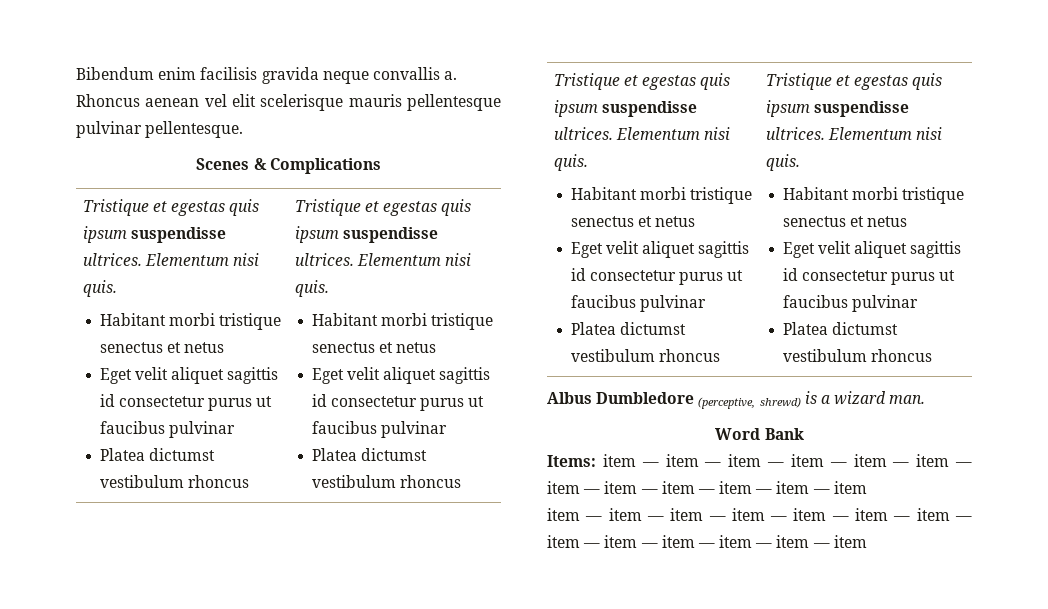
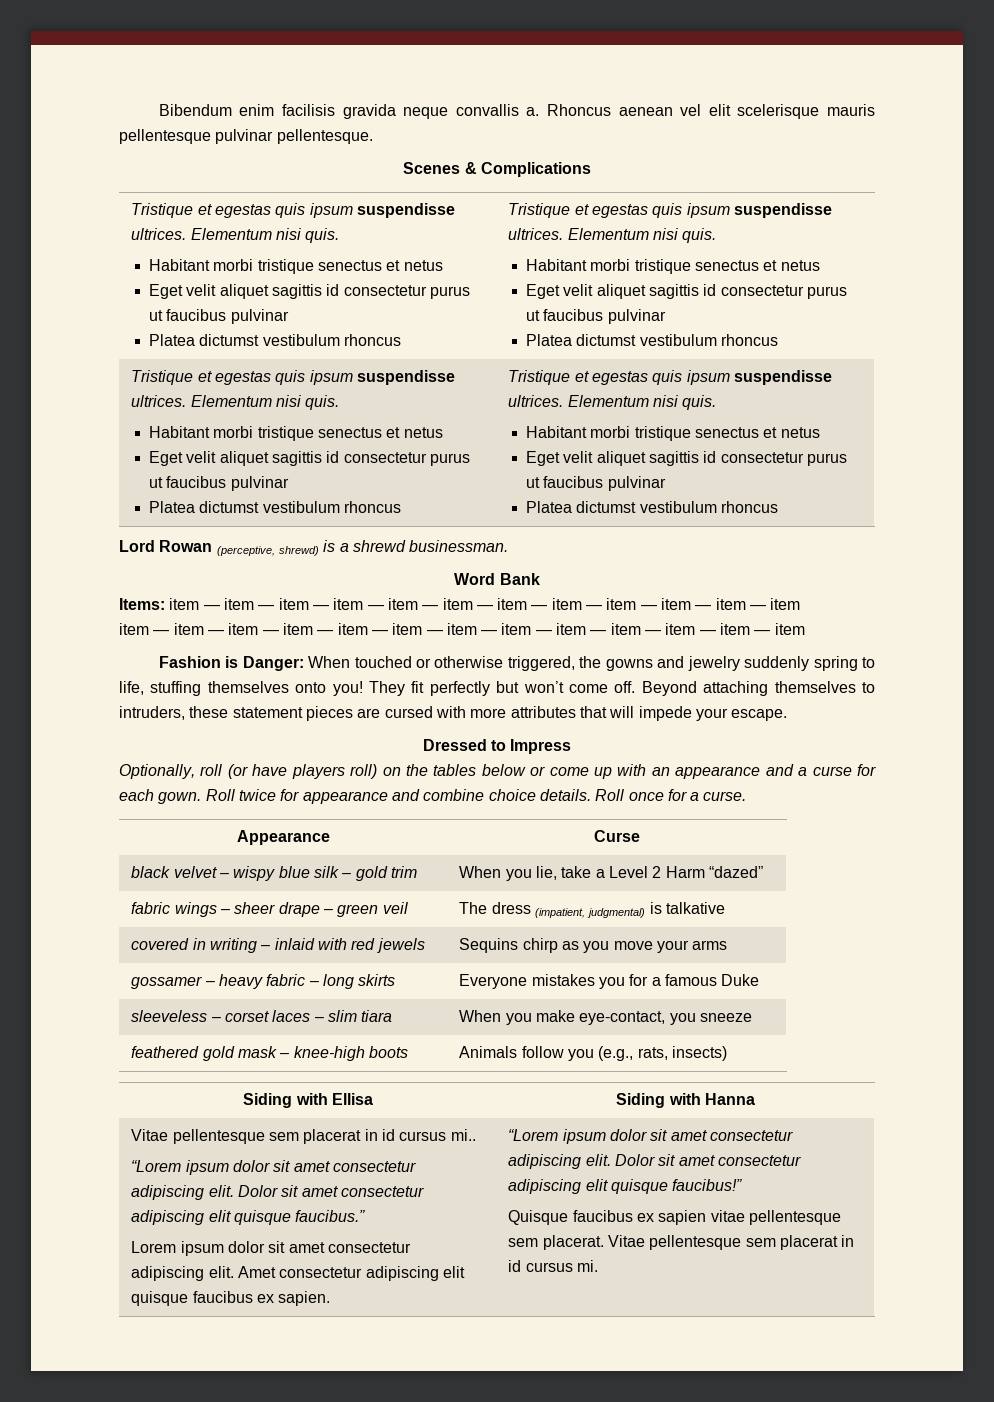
- Albus Dumbledore (perceptive, shrewd) is a wizard man.
+ Lord Rowan (perceptive, shrewd) is a shrewd businessman.
+ Fashion is Danger: When touched or otherwise triggered, the gowns and jewelry suddenly spring to life, stuffing themselves onto you! They fit perfectly but won’t come off. Beyond attaching themselves to intruders, these statement pieces are cursed with more attributes that will impede your escape.
+ Dressed to Impress
+ Optionally, roll (or have players roll) on the tables below or come up with an appearance and a curse for each gown. Roll twice for appearance and combine choice details. Roll once for a curse.
+ Appearance | Curse
+ black velvet – wispy blue silk – gold trim | When you lie, take a Level 2 Harm “dazed”
+ fabric wings – sheer drape – green veil | The dress (impatient, judgmental) is talkative
+ covered in writing – inlaid with red jewels | Sequins chirp as you move your arms
+ gossamer – heavy fabric – long skirts | Everyone mistakes you for a famous Duke
+ sleeveless – corset laces – slim tiara | When you make eye-contact, you sneeze
+ feathered gold mask – knee-high boots | Animals follow you (e.g., rats, insects)
+ Siding with Ellisa | Siding with Hanna
+ Vitae pellentesque sem placerat in id cursus mi..
+ “Lorem ipsum dolor sit amet consectetur adipiscing elit. Dolor sit amet consectetur adipiscing elit quisque faucibus.”
+ Lorem ipsum dolor sit amet consectetur adipiscing elit. Amet consectetur adipiscing elit quisque faucibus ex sapien. | “Lorem ipsum dolor sit amet consectetur adipiscing elit. Dolor sit amet consectetur adipiscing elit quisque faucibus!”
+ Quisque faucibus ex sapien vitae pellentesque sem placerat. Vitae pellentesque sem placerat in id cursus mi.

